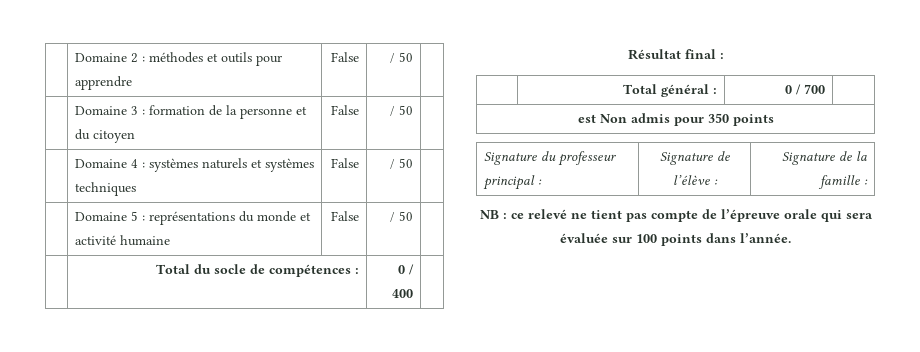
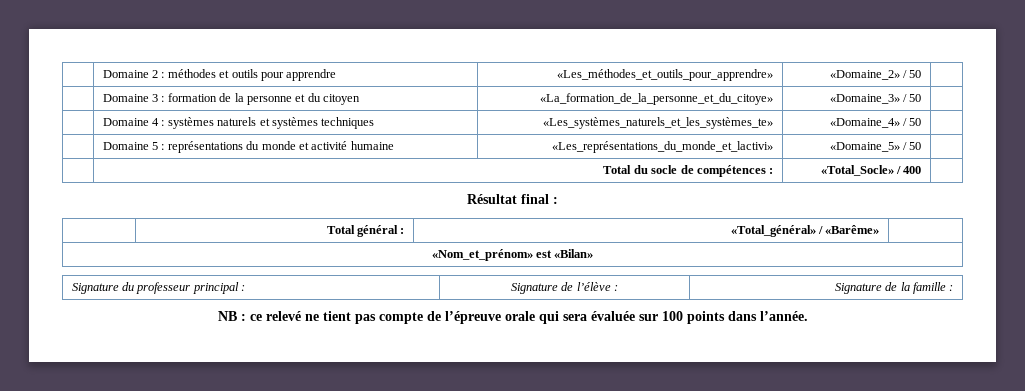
- | Domaine 2 : méthodes et outils pour apprendre | False | / 50 |
+ | Domaine 2 : méthodes et outils pour apprendre | «Les_méthodes_et_outils_pour_apprendre» | «Domaine_2» / 50 |
- | Domaine 3 : formation de la personne et du citoyen | False | / 50 |
+ | Domaine 3 : formation de la personne et du citoyen | «La_formation_de_la_personne_et_du_citoye» | «Domaine_3» / 50 |
- | Domaine 4 : systèmes naturels et systèmes techniques | False | / 50 |
+ | Domaine 4 : systèmes naturels et systèmes techniques | «Les_systèmes_naturels_et_les_systèmes_te» | «Domaine_4» / 50 |
- | Domaine 5 : représentations du monde et activité humaine | False | / 50 |
+ | Domaine 5 : représentations du monde et activité humaine | «Les_représentations_du_monde_et_lactivi» | «Domaine_5» / 50 |
- | Total du socle de compétences : | 0 / 400 |
+ | Total du socle de compétences : | «Total_Socle» / 400 |
- | Total général : | 0 / 700 |
- est Non admis pour 350 points
+ | Total général : | «Total_général» / «Barême» |
+ «Nom_et_prénom» est «Bilan»

